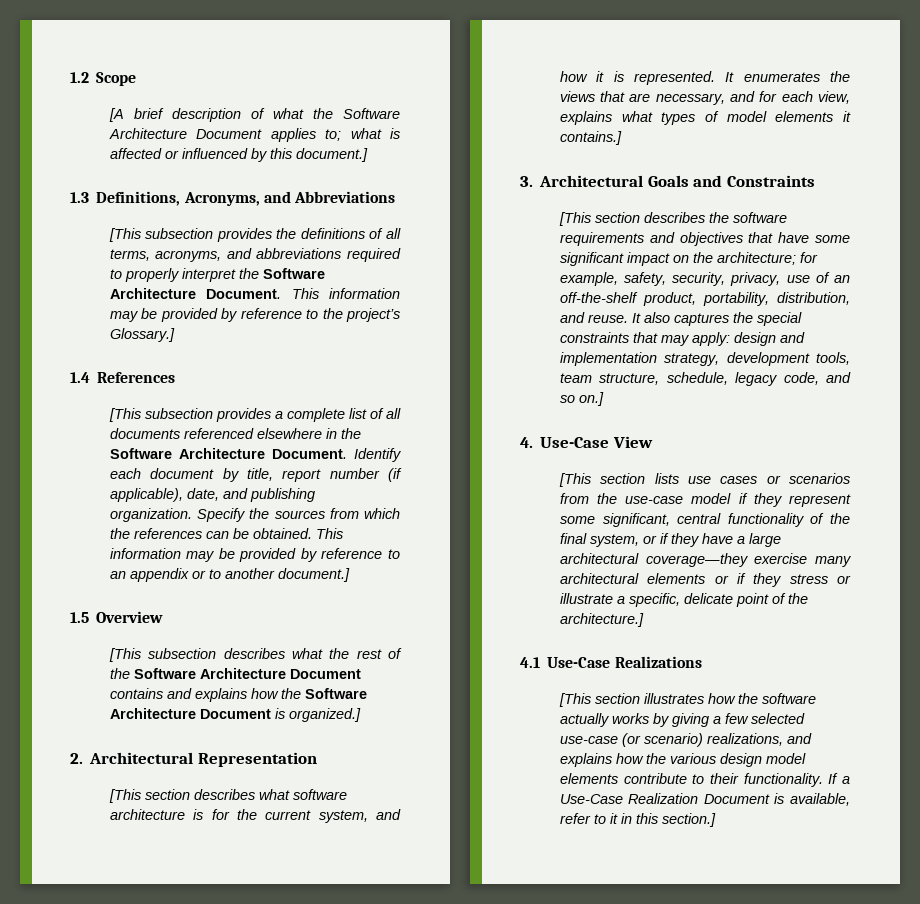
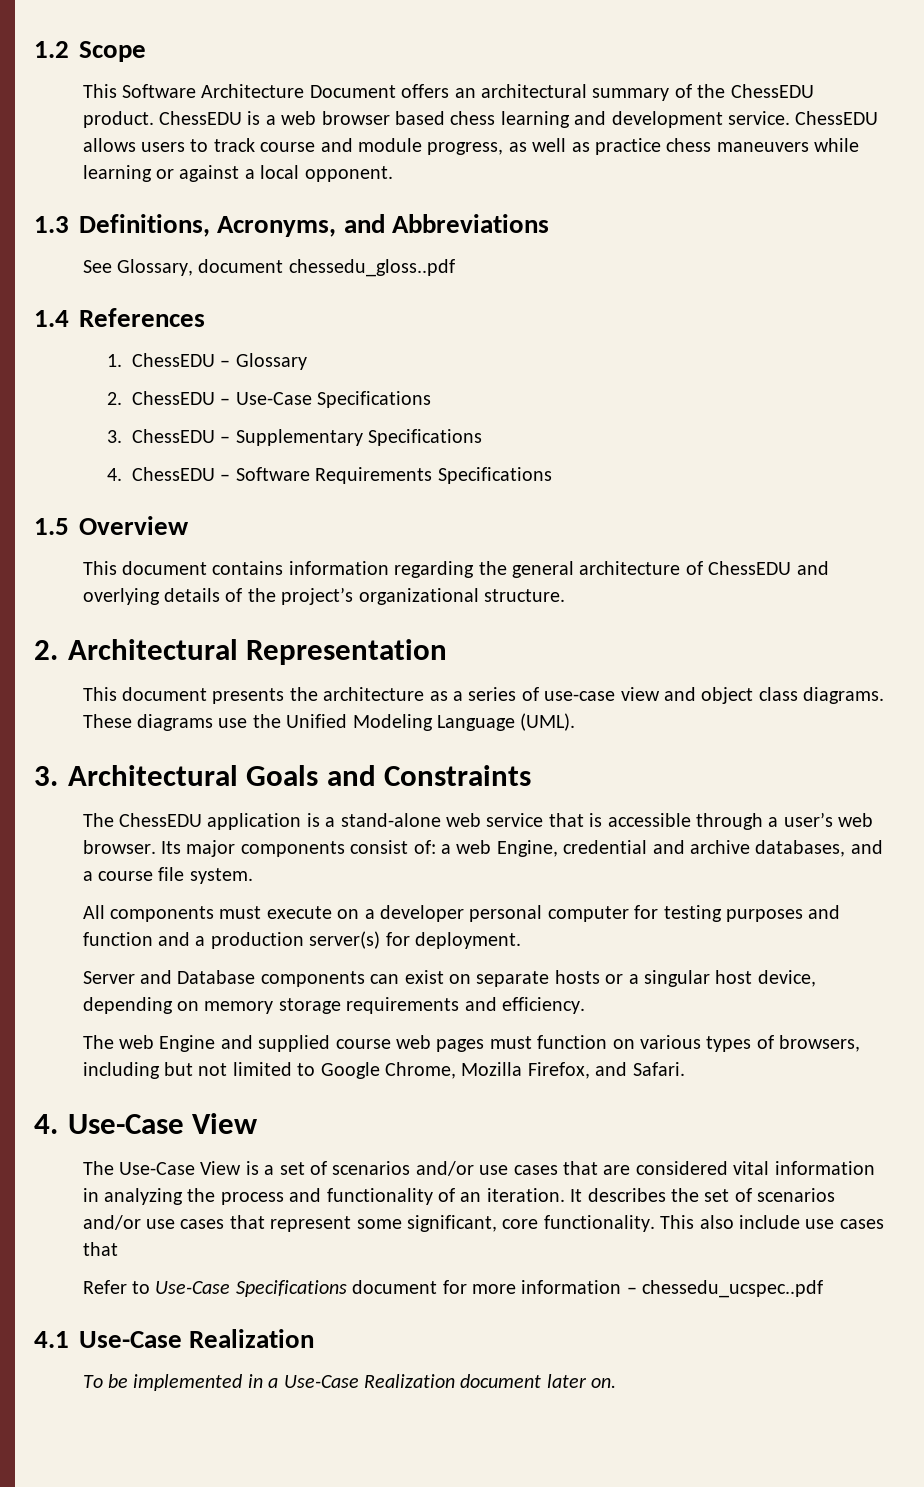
- [A brief description of what the Software Architecture Document applies to; what is affected or influenced by this document.]
+ This Software Architecture Document offers an architectural summary of the ChessEDU product. ChessEDU is a web browser based chess learning and development service. ChessEDU allows users to track course and module progress, as well as practice chess maneuvers while learning or against a local opponent.
- [This subsection provides the definitions of all terms, acronyms, and abbreviations required to properly interpret the Software Architecture Document. This information may be provided by reference to the project’s Glossary.]
+ See Glossary, document chessedu_gloss..pdf
  1.4 References
- [This subsection provides a complete list of all documents referenced elsewhere in the Software Architecture Document. Identify each document by title, report number (if applicable), date, and publishing organization. Specify the sources from which the references can be obtained. This information may be provided by reference to an appendix or to another document.]
+ 1. ChessEDU – Glossary
+ 2. ChessEDU – Use-Case Specifications
+ 3. ChessEDU – Supplementary Specifications
+ 4. ChessEDU – Software Requirements Specifications
  1.5 Overview
- [This subsection describes what the rest of the Software Architecture Document contains and explains how the Software Architecture Document is organized.]
+ This document contains information regarding the general architecture of ChessEDU and overlying details of the project’s organizational structure.
  2. Architectural Representation
- [This section describes what software architecture is for the current system, and how it is represented. It enumerates the views that are necessary, and for each view, explains what types of model elements it contains.]
+ This document presents the architecture as a series of use-case view and object class diagrams. These diagrams use the Unified Modeling Language (UML).
- [This section describes the software requirements and objectives that have some significant impact on the architecture; for example, safety, security, privacy, use of an off-the-shelf product, portability, distribution, and reuse. It also captures the special constraints that may apply: design and implementation strategy, development tools, team structure, schedule, legacy code, and so on.]
+ The ChessEDU application is a stand-alone web service that is accessible through a user’s web browser. Its major components consist of: a web Engine, credential and archive databases, and a course file system.
+ All components must execute on a developer personal computer for testing purposes and function and a production server(s) for deployment.
+ Server and Database components can exist on separate hosts or a singular host device, depending on memory storage requirements and efficiency.
+ The web Engine and supplied course web pages must function on various types of browsers, including but not limited to Google Chrome, Mozilla Firefox, and Safari.
  4. Use-Case View
- [This section lists use cases or scenarios from the use-case model if they represent some significant, central functionality of the final system, or if they have a large architectural coverage—they exercise many architectural elements or if they stress or illustrate a specific, delicate point of the architecture.]
- 4.1 Use-Case Realizations
- [This section illustrates how the software actually works by giving a few selected use-case (or scenario) realizations, and explains how the various design model elements contribute to their functionality. If a Use-Case Realization Document is available, refer to it in this section.]
+ The Use-Case View is a set of scenarios and/or use cases that are considered vital information in analyzing the process and functionality of an iteration. It describes the set of scenarios and/or use cases that represent some significant, core functionality. This also include use cases that
+ Refer to Use-Case Specifications document for more information – chessedu_ucspec..pdf
+ 4.1 Use-Case Realization
+ To be implemented in a Use-Case Realization document later on.

